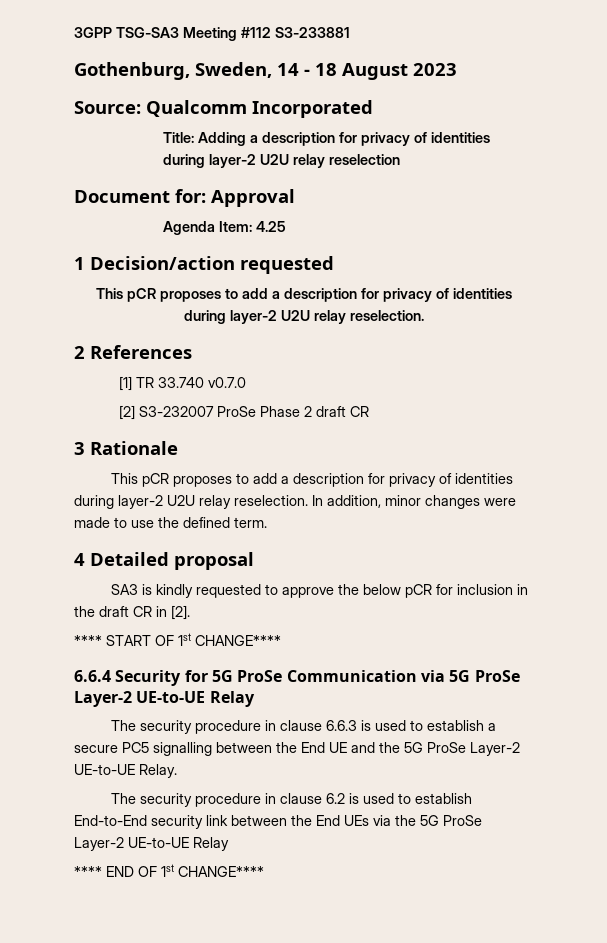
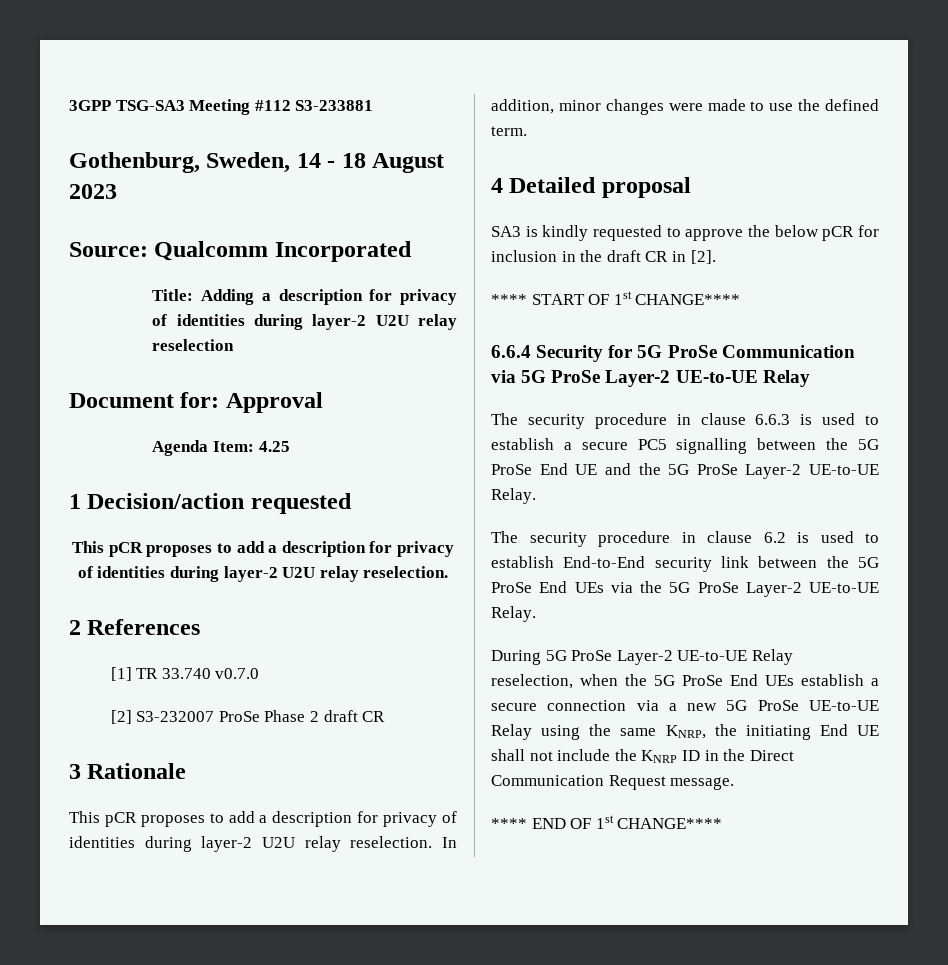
- The security procedure in clause 6.6.3 is used to establish a secure PC5 signalling between the End UE and the 5G ProSe Layer-2 UE-to-UE Relay.
+ The security procedure in clause 6.6.3 is used to establish a secure PC5 signalling between the 5G ProSe End UE and the 5G ProSe Layer-2 UE-to-UE Relay.
- The security procedure in clause 6.2 is used to establish End-to-End security link between the End UEs via the 5G ProSe Layer-2 UE-to-UE Relay
+ The security procedure in clause 6.2 is used to establish End-to-End security link between the 5G ProSe End UEs via the 5G ProSe Layer-2 UE-to-UE Relay.
+ During 5G ProSe Layer-2 UE-to-UE Relay reselection, when the 5G ProSe End UEs establish a secure connection via a new 5G ProSe UE-to-UE Relay using the same KNRP, the initiating End UE shall not include the KNRP ID in the Direct Communication Request message.

